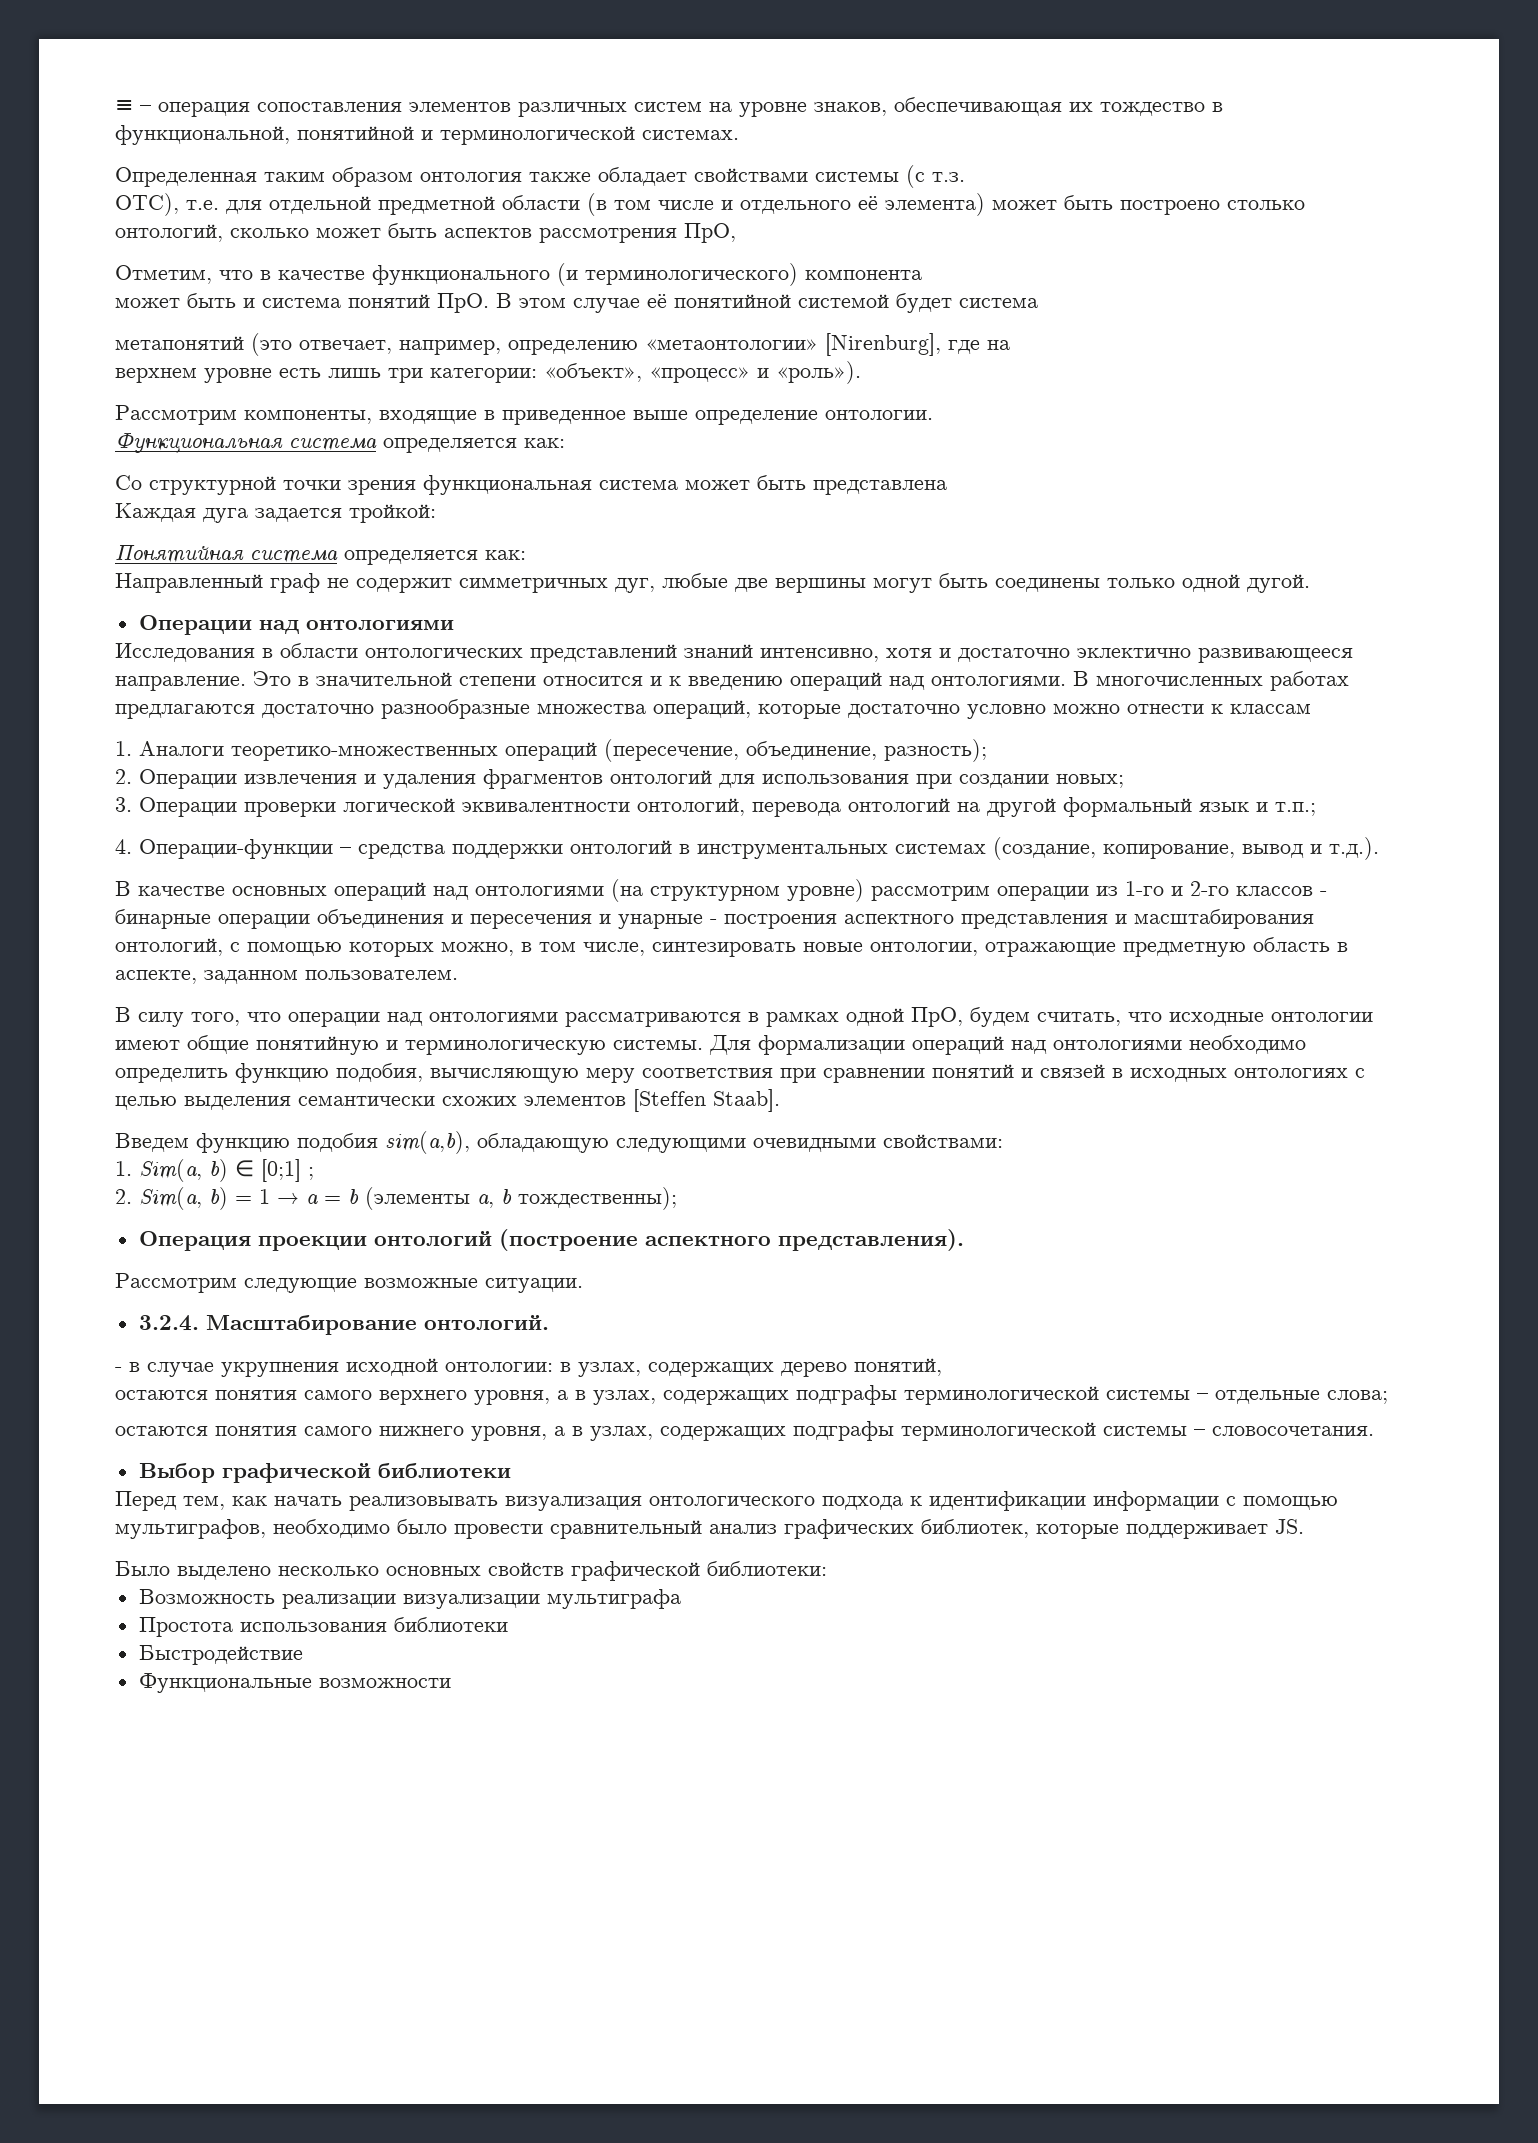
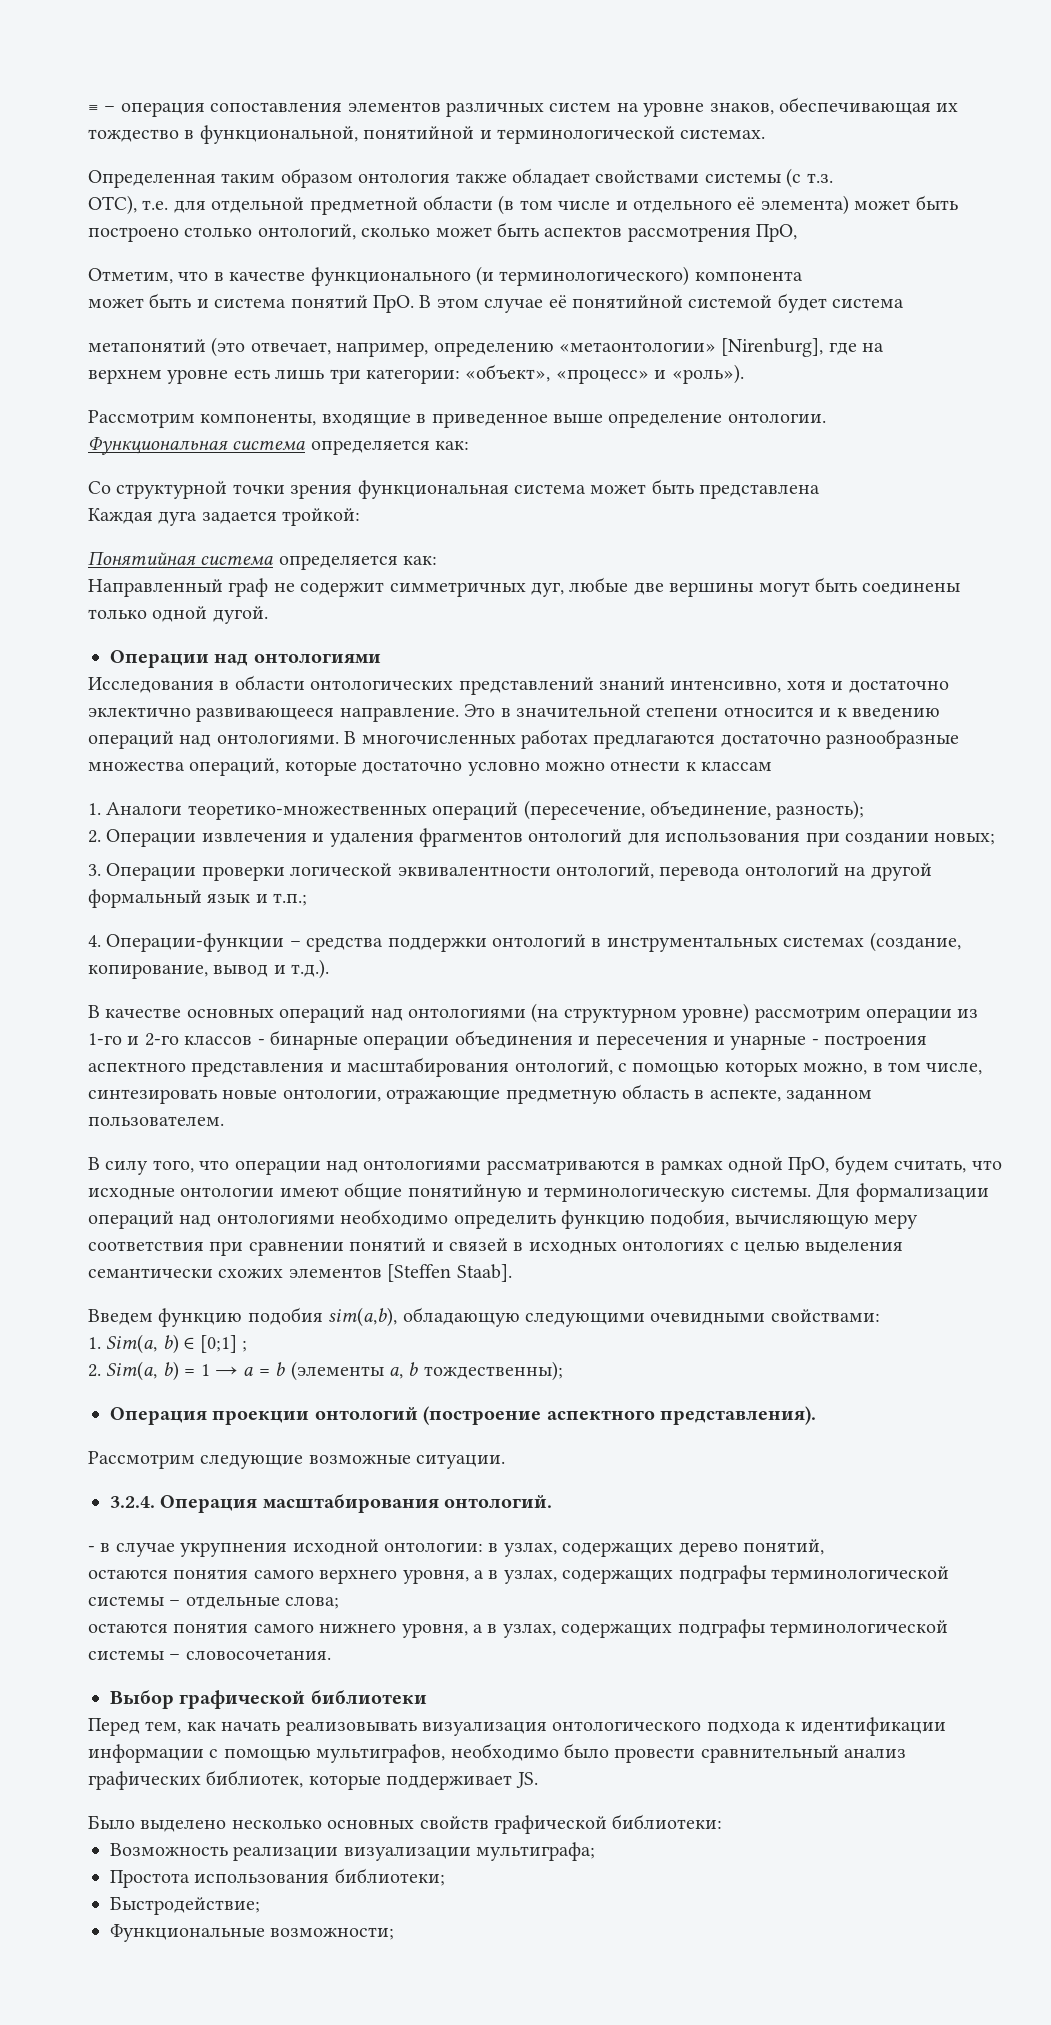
- 3.2.4. Масштабирование онтологий.
+ 3.2.4. Операция масштабирования онтологий.
- Возможность реализации визуализации мультиграфа
+ Возможность реализации визуализации мультиграфа;
- Простота использования библиотеки
- Быстродействие
+ Простота использования библиотеки;
+ Быстродействие;
- Функциональные возможности
+ Функциональные возможности;

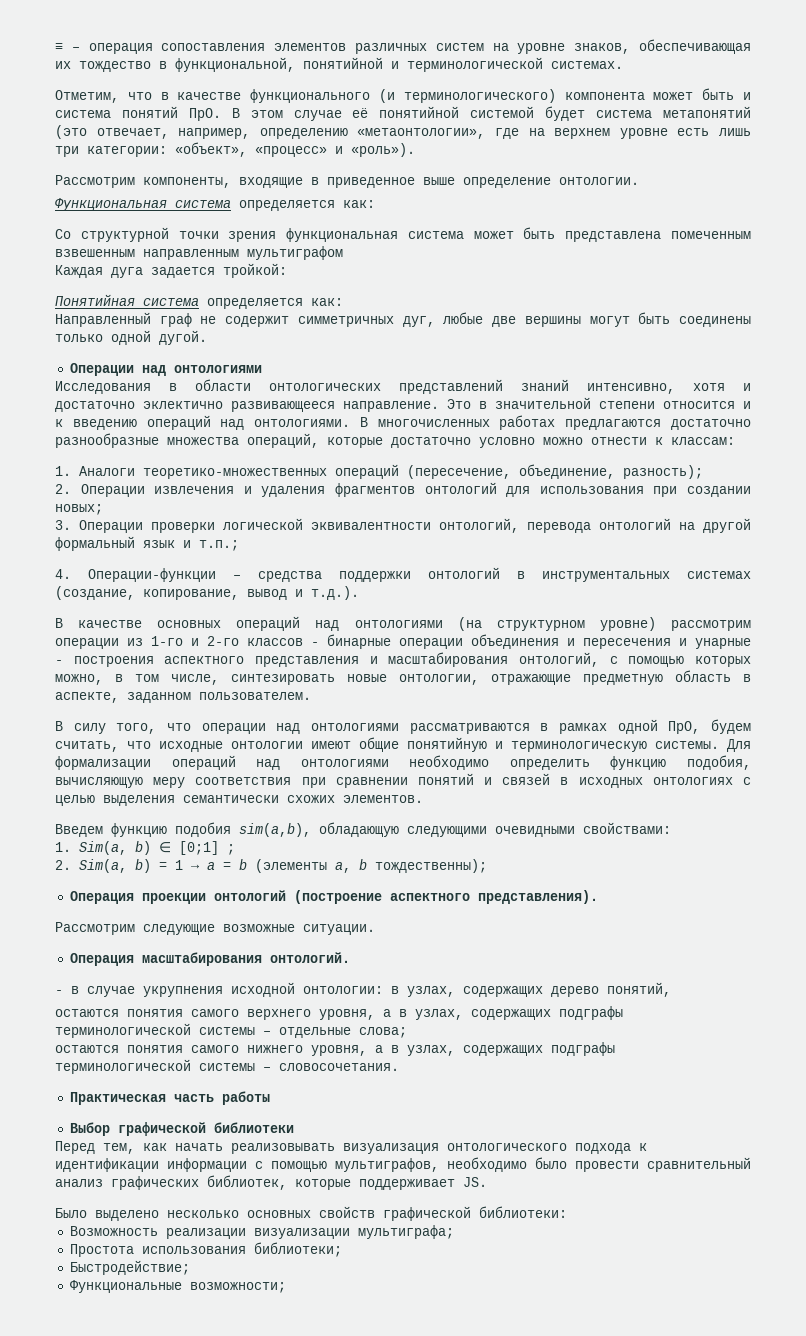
- Определенная таким образом онтология также обладает свойствами системы (с т.з.
- ОТС), т.е. для отдельной предметной области (в том числе и отдельного её элемента) может быть построено столько онтологий, сколько может быть аспектов рассмотрения ПрО,
- Отметим, что в качестве функционального (и терминологического) компонента
- может быть и система понятий ПрО. В этом случае её понятийной системой будет система
- метапонятий (это отвечает, например, определению «метаонтологии» [Nirenburg], где на
- верхнем уровне есть лишь три категории: «объект», «процесс» и «роль»).
+ Отметим, что в качестве функционального (и терминологического) компонента может быть и система понятий ПрО. В этом случае её понятийной системой будет система метапонятий (это отвечает, например, определению «метаонтологии», где на верхнем уровне есть лишь три категории: «объект», «процесс» и «роль»).
- Со структурной точки зрения функциональная система может быть представлена
+ Со структурной точки зрения функциональная система может быть представлена помеченным взвешенным направленным мультиграфом
- В многочисленных работах предлагаются достаточно разнообразные множества операций, которые достаточно условно можно отнести к классам
+ В многочисленных работах предлагаются достаточно разнообразные множества операций, которые достаточно условно можно отнести к классам:
- Для формализации операций над онтологиями необходимо определить функцию подобия, вычисляющую меру соответствия при сравнении понятий и связей в исходных онтологиях с целью выделения семантически схожих элементов [Steffen Staab].
+ Для формализации операций над онтологиями необходимо определить функцию подобия, вычисляющую меру соответствия при сравнении понятий и связей в исходных онтологиях с целью выделения семантически схожих элементов.
- 3.2.4. Операция масштабирования онтологий.
+ Операция масштабирования онтологий.
+ Практическая часть работы

